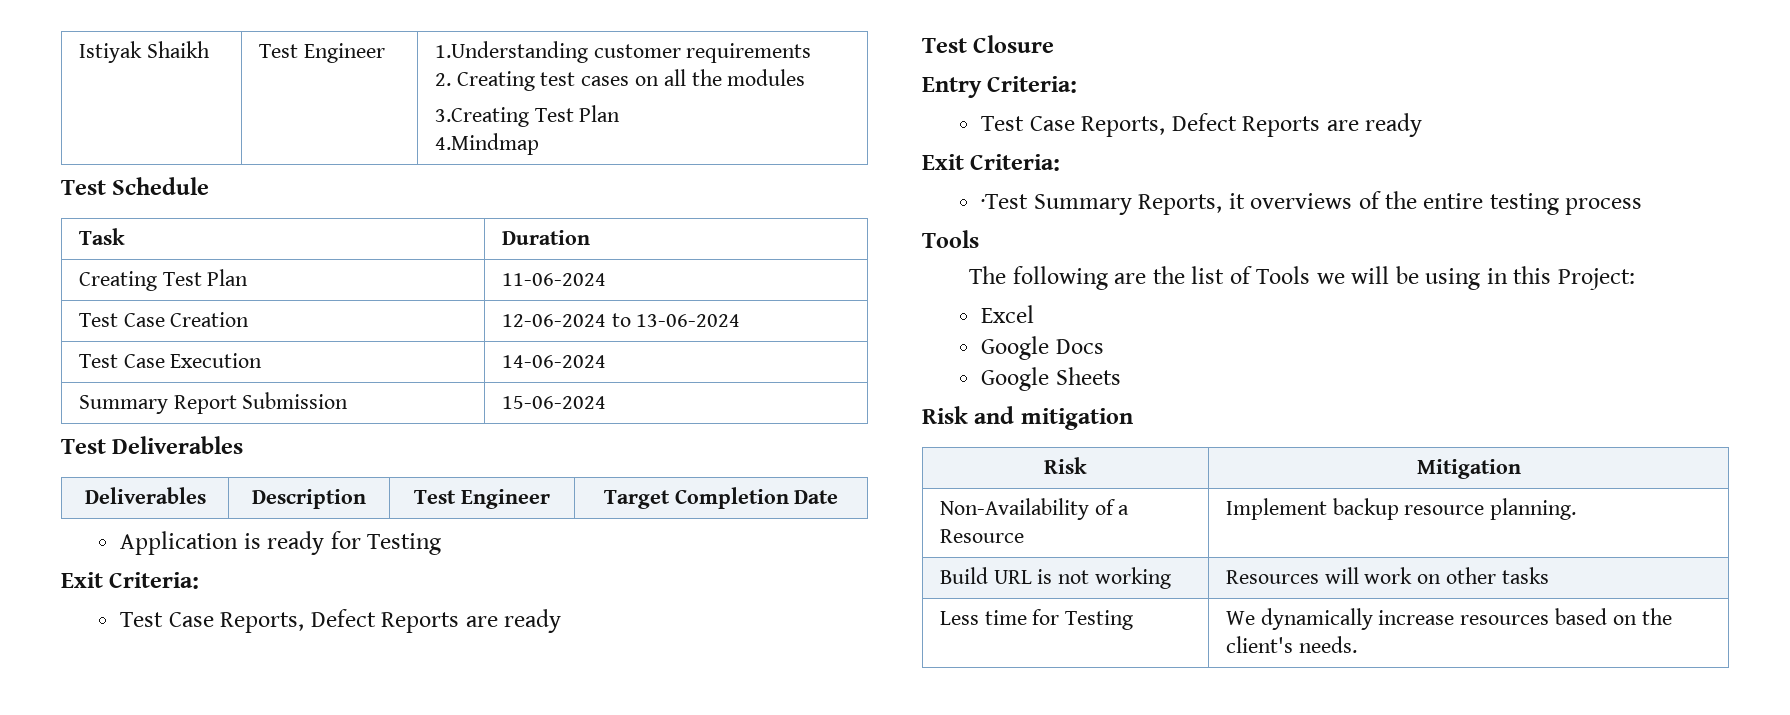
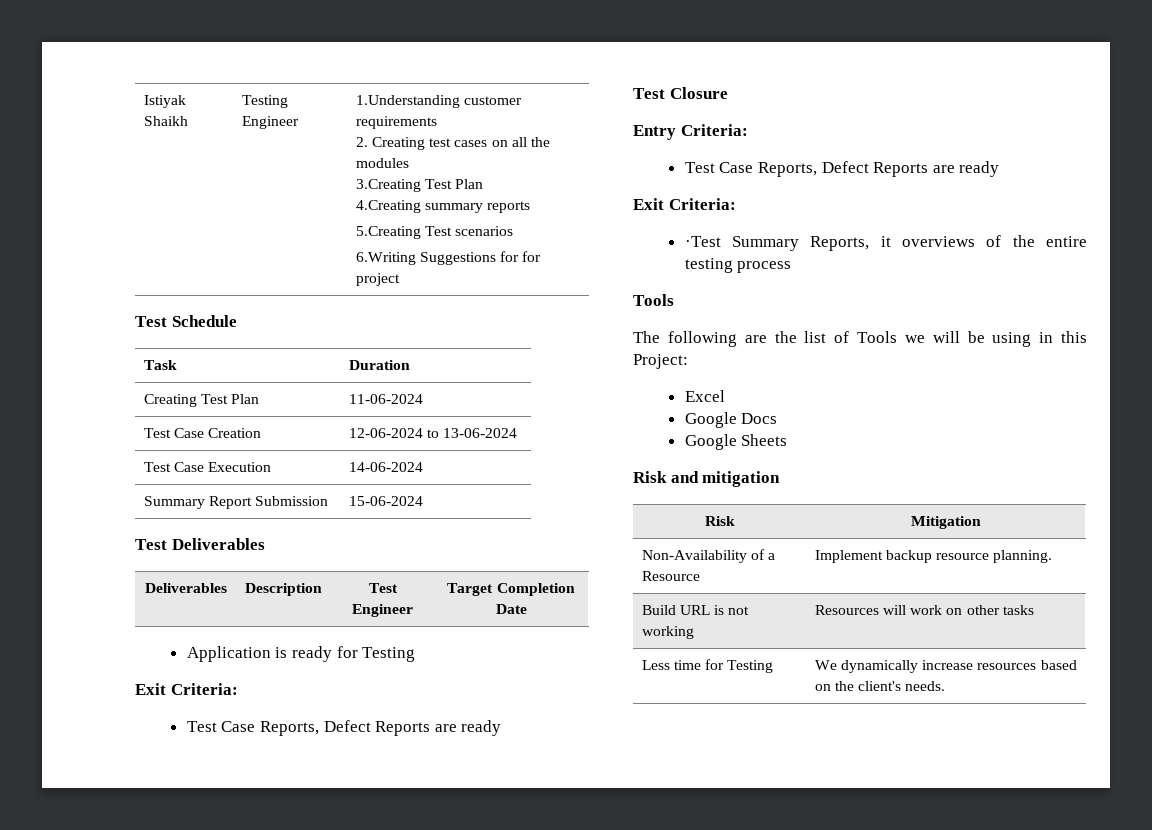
- Istiyak Shaikh | Test Engineer | 1.Understanding customer requirements
+ Istiyak Shaikh | Testing Engineer | 1.Understanding customer requirements
  2. Creating test cases on all the modules
  3.Creating Test Plan
- 4.Mindmap
+ 4.Creating summary reports
+ 5.Creating Test scenarios
+ 6.Writing Suggestions for for project

